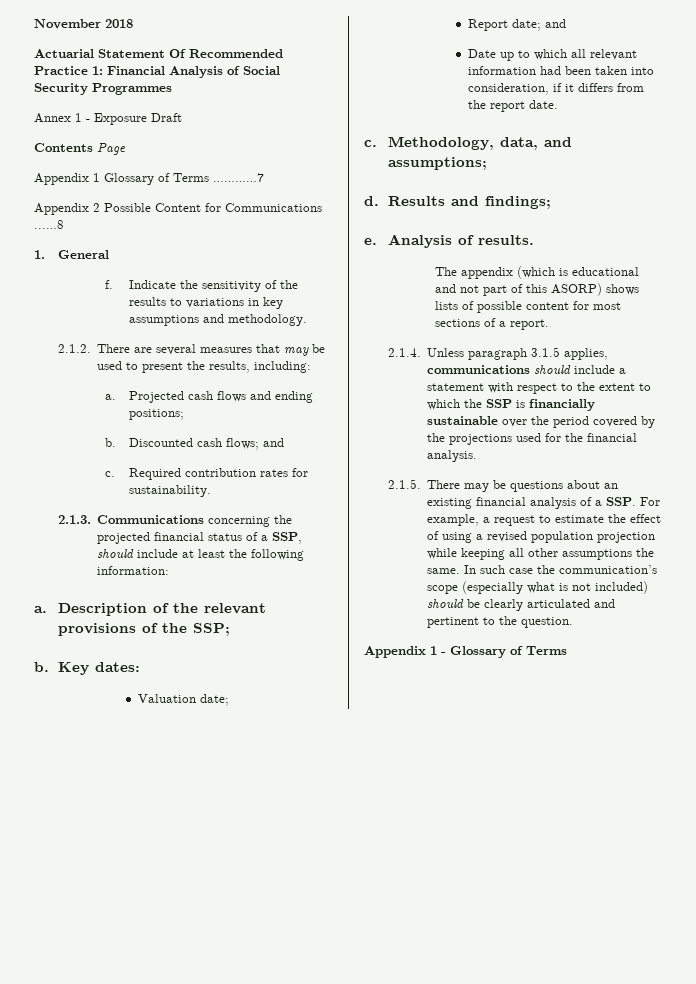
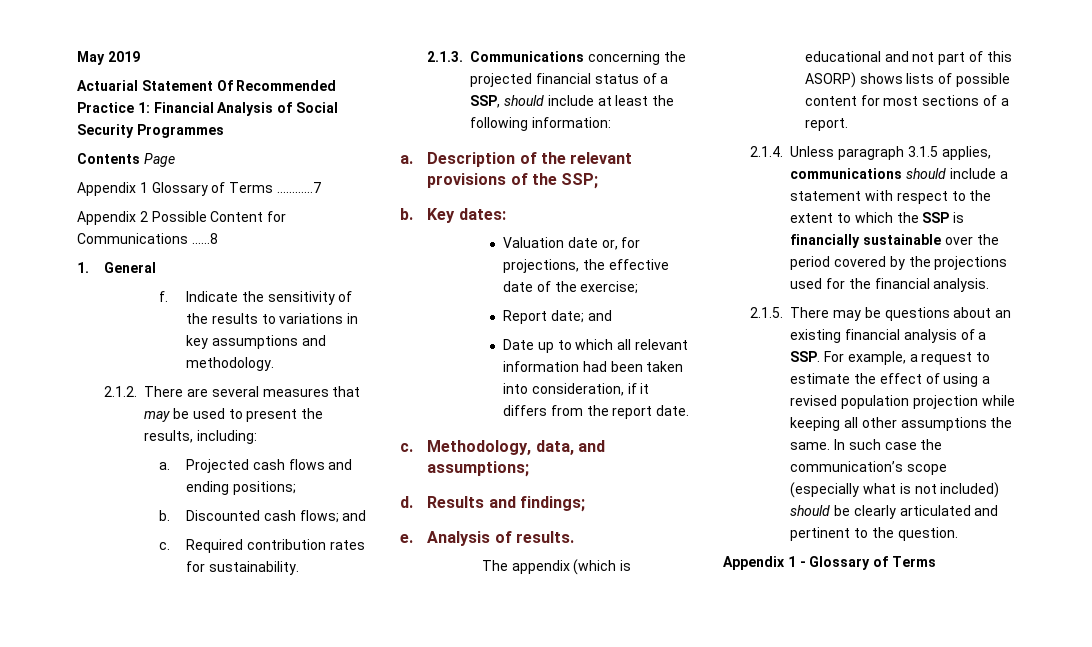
- November 2018
+ May 2019
- Annex 1 - Exposure Draft
- Valuation date;
+ Valuation date or, for projections, the effective date of the exercise;

